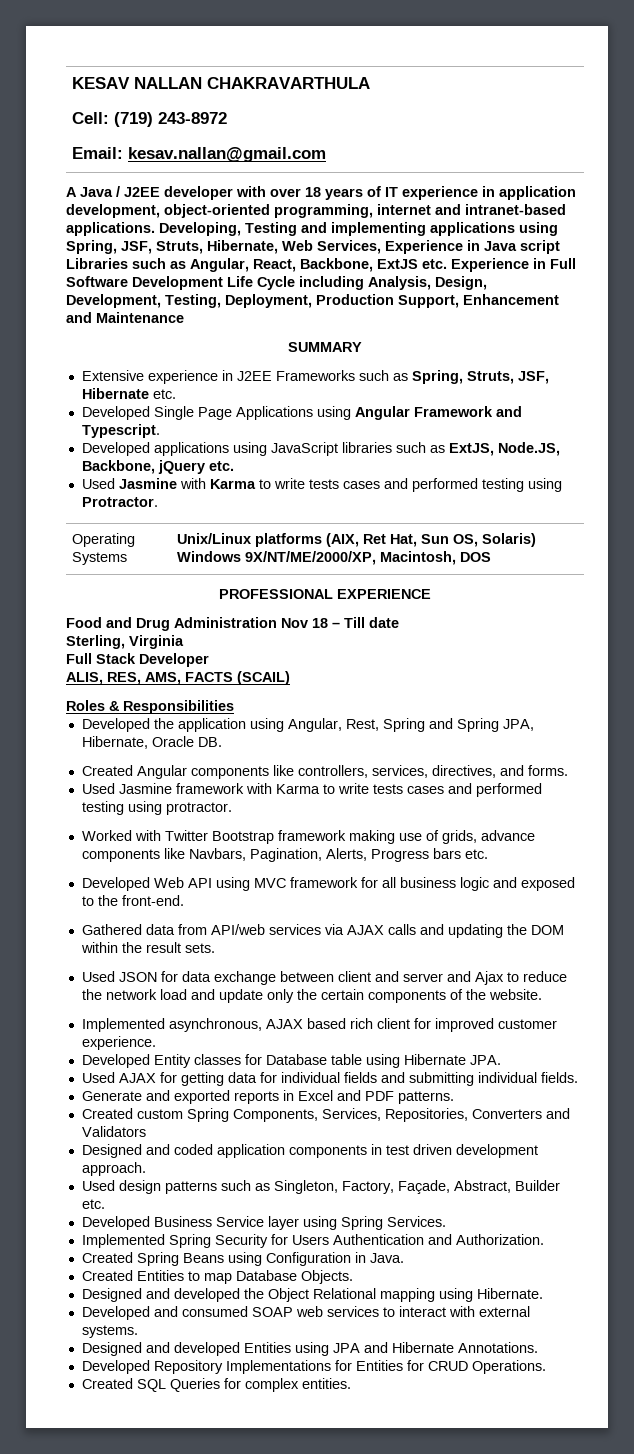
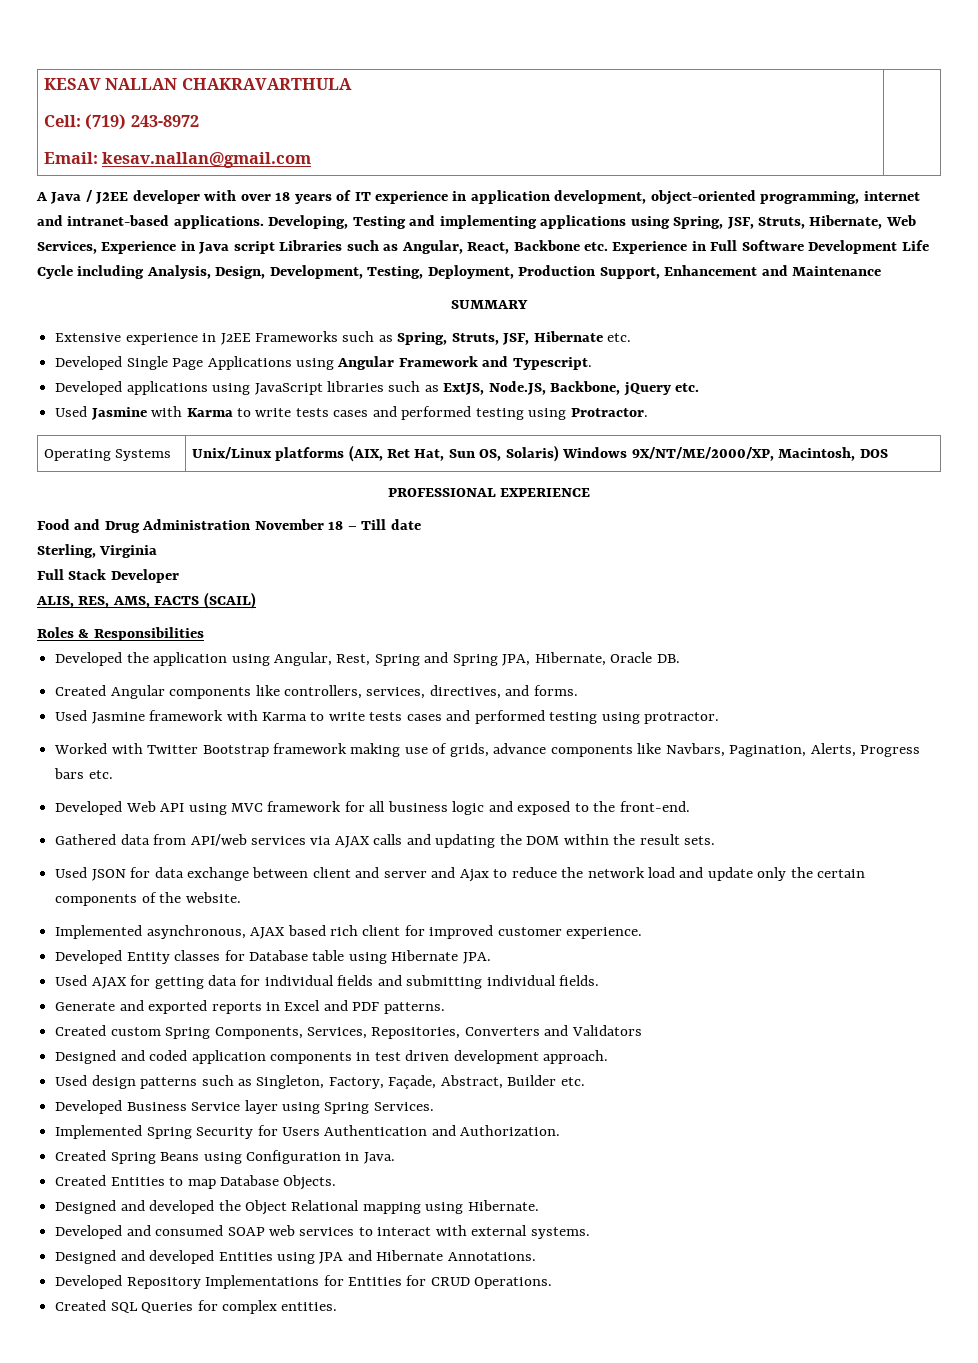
- Developing, Testing and implementing applications using Spring, JSF, Struts, Hibernate, Web Services, Experience in Java script Libraries such as Angular, React, Backbone, ExtJS etc. Experience in Full Software Development Life Cycle including Analysis, Design, Development, Testing, Deployment, Production Support, Enhancement and Maintenance
+ Developing, Testing and implementing applications using Spring, JSF, Struts, Hibernate, Web Services, Experience in Java script Libraries such as Angular, React, Backbone etc. Experience in Full Software Development Life Cycle including Analysis, Design, Development, Testing, Deployment, Production Support, Enhancement and Maintenance
- Food and Drug Administration Nov 18 – Till date
+ Food and Drug Administration November 18 – Till date

